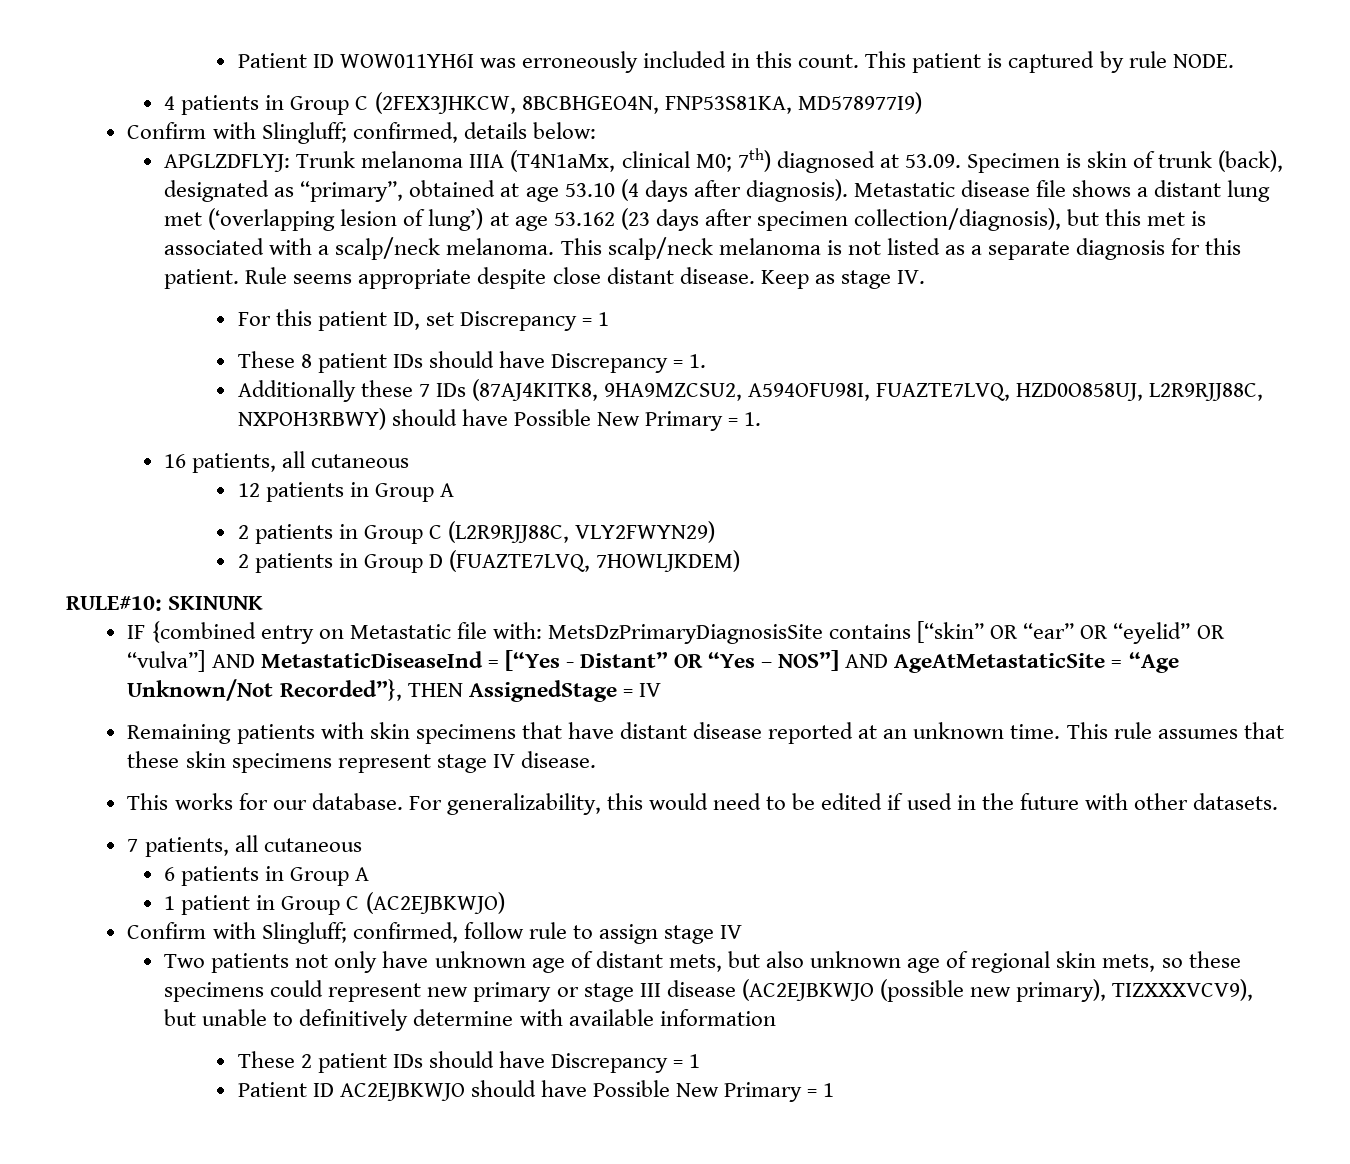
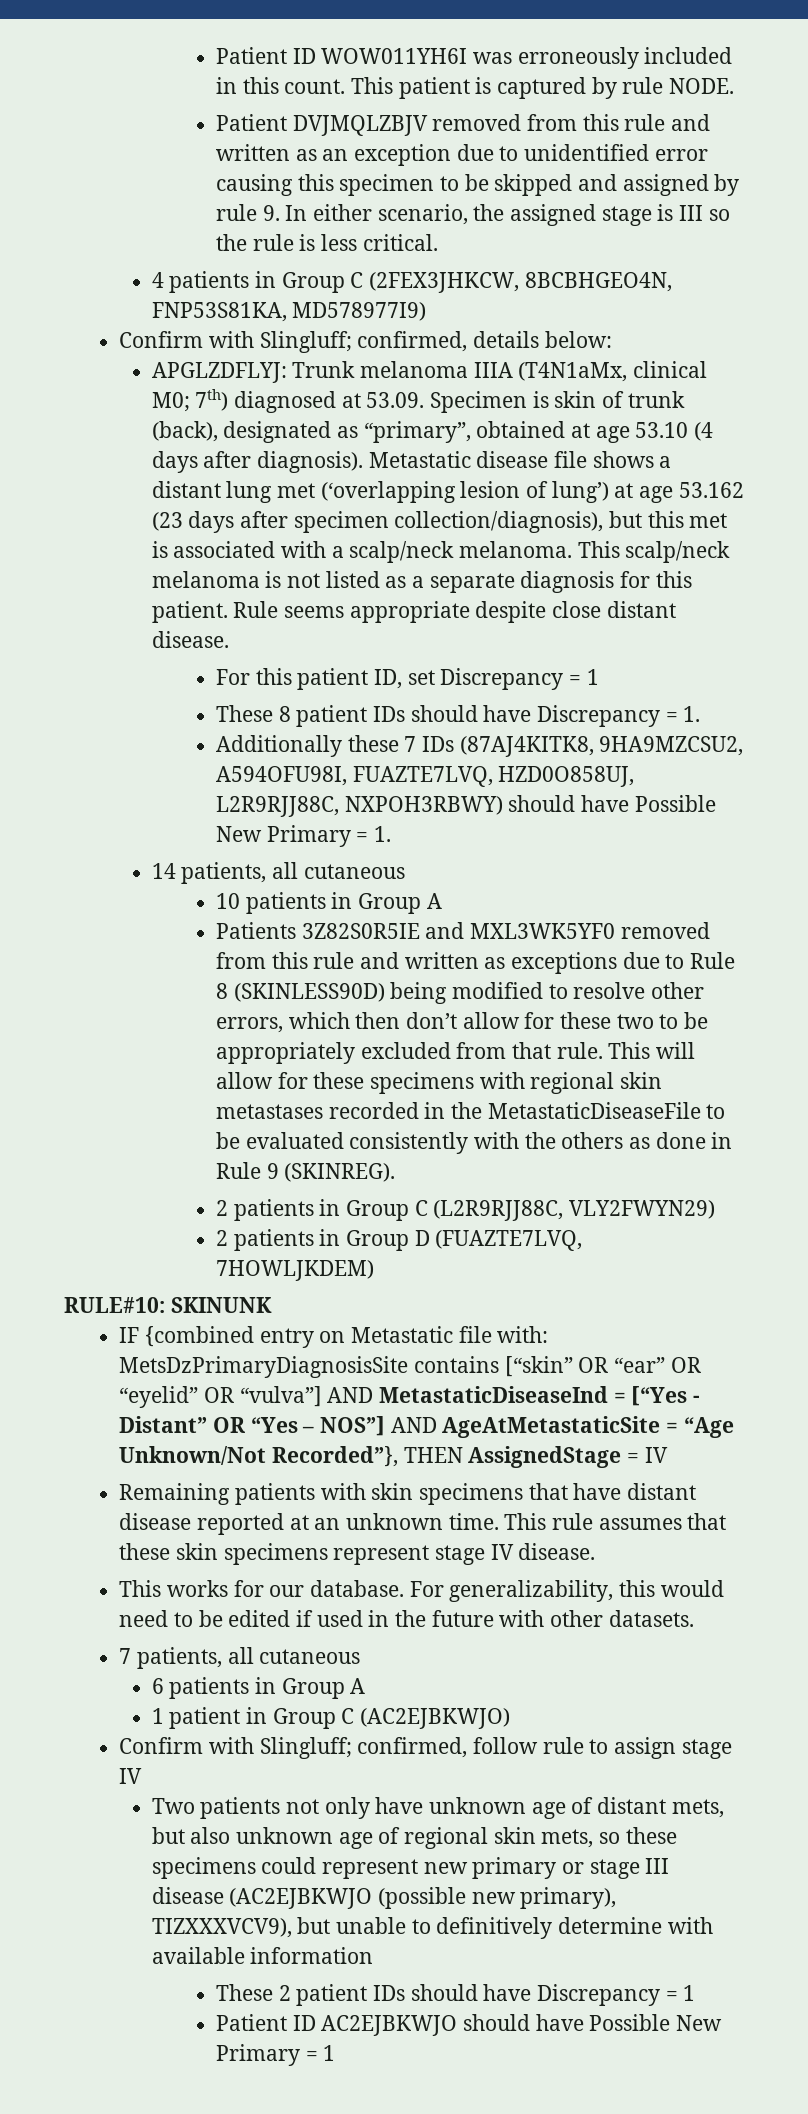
+ Patient DVJMQLZBJV removed from this rule and written as an exception due to unidentified error causing this specimen to be skipped and assigned by rule 9. In either scenario, the assigned stage is III so the rule is less critical.
- Keep as stage IV.
- 16 patients, all cutaneous
- 12 patients in Group A
+ 14 patients, all cutaneous
+ 10 patients in Group A
+ Patients 3Z82S0R5IE and MXL3WK5YF0 removed from this rule and written as exceptions due to Rule 8 (SKINLESS90D) being modified to resolve other errors, which then don’t allow for these two to be appropriately excluded from that rule. This will allow for these specimens with regional skin metastases recorded in the MetastaticDiseaseFile to be evaluated consistently with the others as done in Rule 9 (SKINREG).

